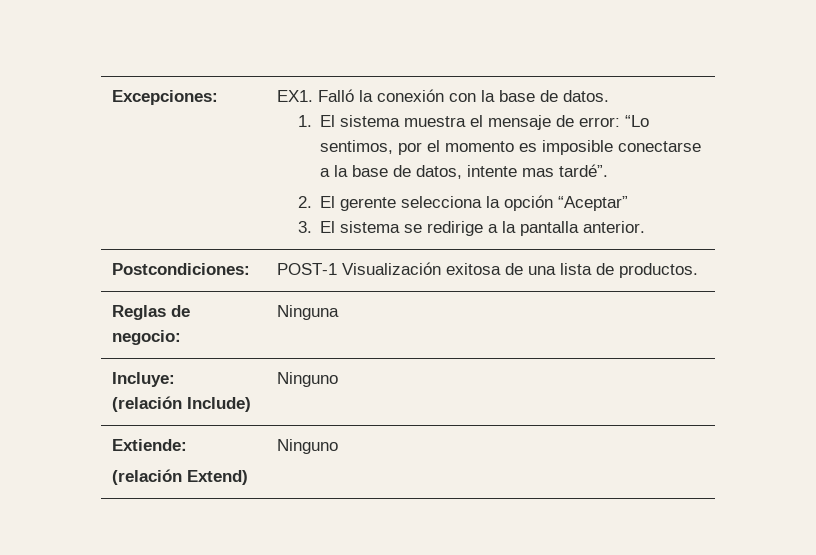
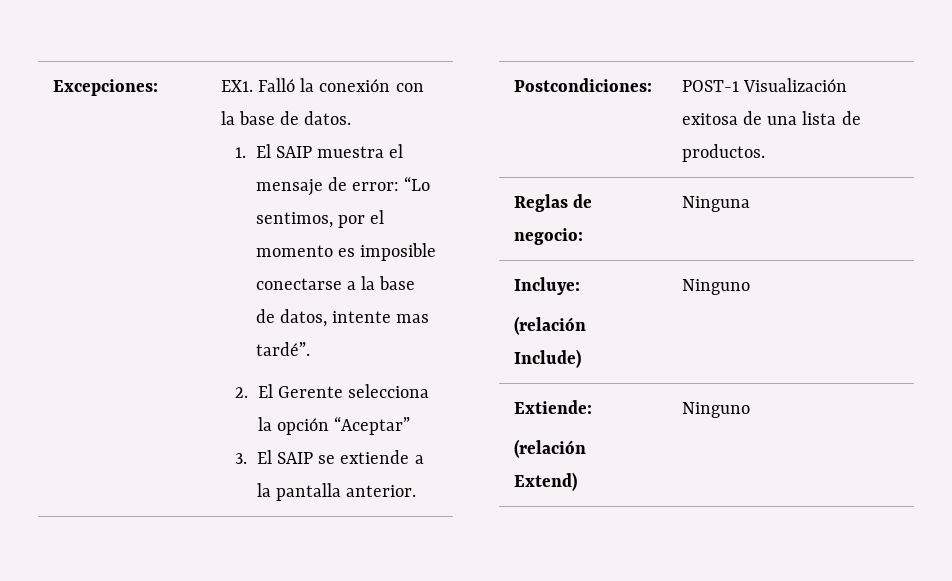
- 1. El sistema muestra el mensaje de error: “Lo sentimos, por el momento es imposible conectarse a la base de datos, intente mas tardé”.
+ 1. El SAIP muestra el mensaje de error: “Lo sentimos, por el momento es imposible conectarse a la base de datos, intente mas tardé”.
- 2. El gerente selecciona la opción “Aceptar”
+ 2. El Gerente selecciona la opción “Aceptar”
- 3. El sistema se redirige a la pantalla anterior.
+ 3. El SAIP se extiende a la pantalla anterior.

